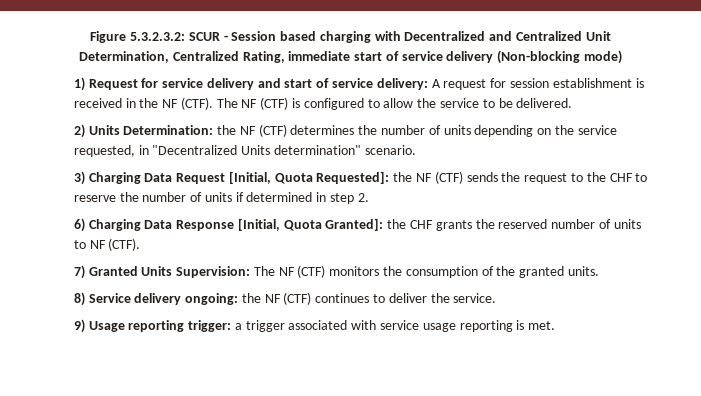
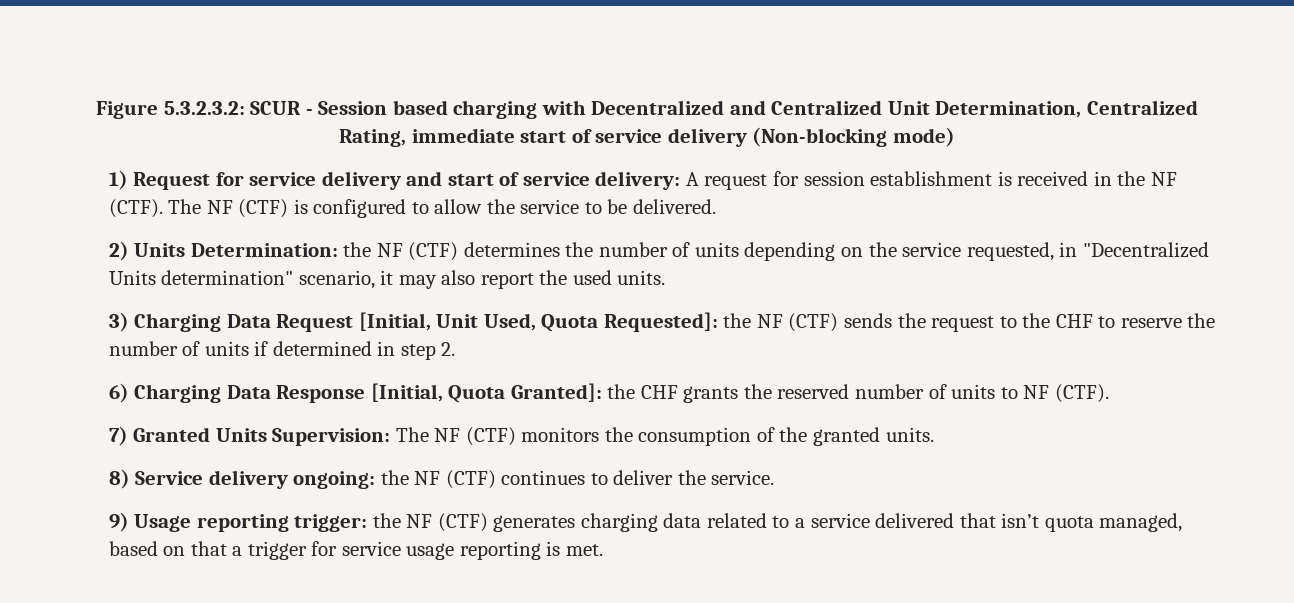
- 2) Units Determination: the NF (CTF) determines the number of units depending on the service requested, in "Decentralized Units determination" scenario.
+ 2) Units Determination: the NF (CTF) determines the number of units depending on the service requested, in "Decentralized Units determination" scenario, it may also report the used units.
- 3) Charging Data Request [Initial, Quota Requested]: the NF (CTF) sends the request to the CHF to reserve the number of units if determined in step 2.
+ 3) Charging Data Request [Initial, Unit Used, Quota Requested]: the NF (CTF) sends the request to the CHF to reserve the number of units if determined in step 2.
- 9) Usage reporting trigger: a trigger associated with service usage reporting is met.
+ 9) Usage reporting trigger: the NF (CTF) generates charging data related to a service delivered that isn’t quota managed, based on that a trigger for service usage reporting is met.

